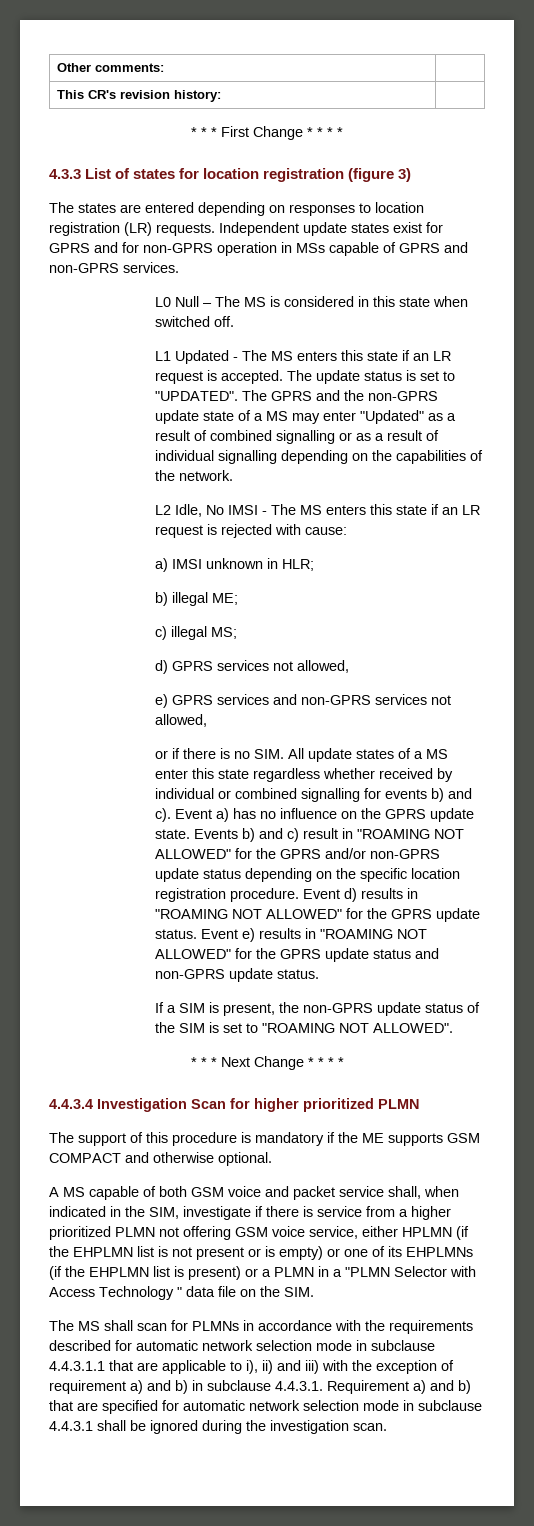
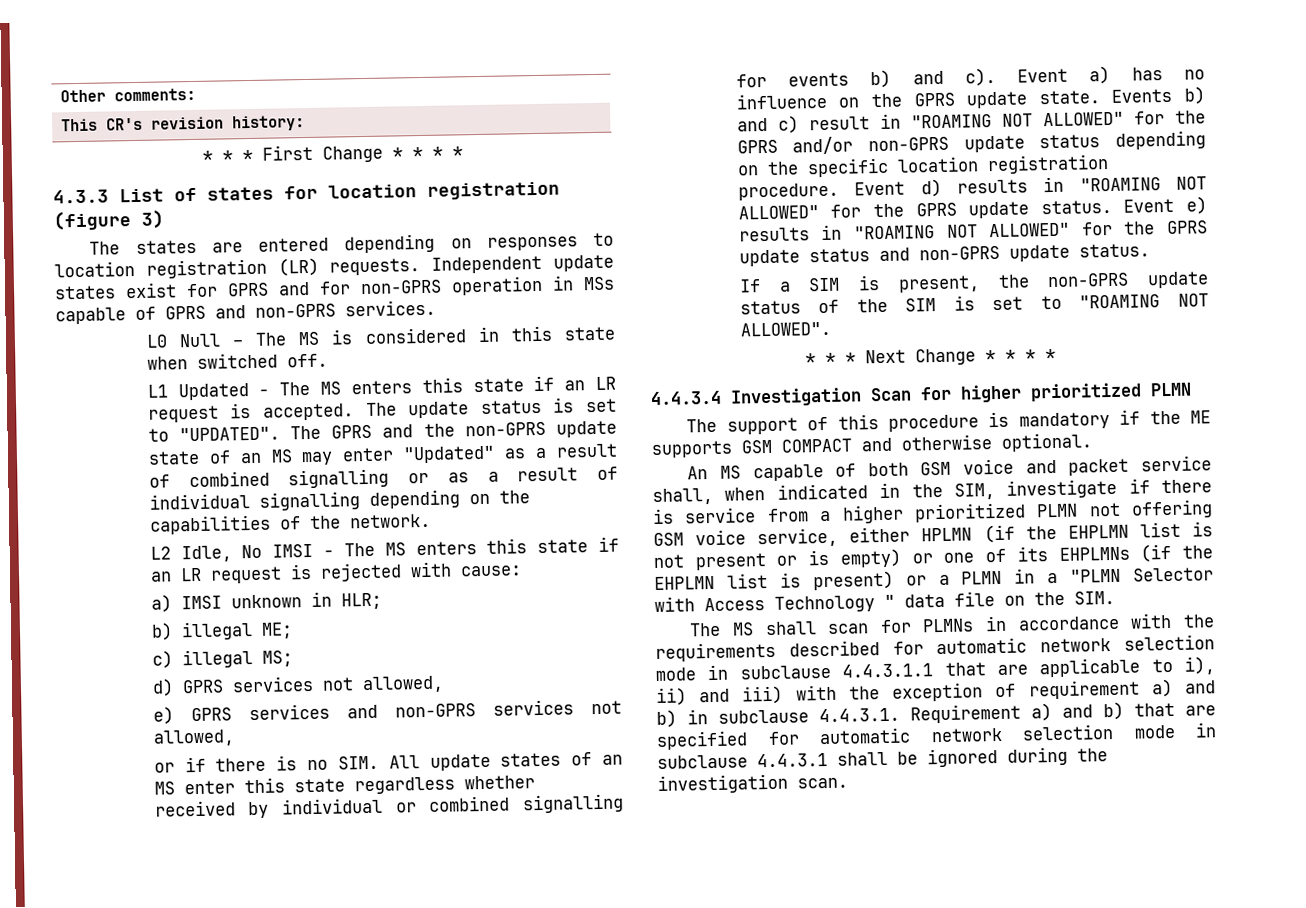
- The GPRS and the non-GPRS update state of a MS may enter "Updated" as a result of combined signalling or as a result of individual signalling depending on the capabilities of the network.
+ The GPRS and the non-GPRS update state of an MS may enter "Updated" as a result of combined signalling or as a result of individual signalling depending on the capabilities of the network.
- or if there is no SIM. All update states of a MS enter this state regardless whether received by individual or combined signalling for events b) and c).
+ or if there is no SIM. All update states of an MS enter this state regardless whether received by individual or combined signalling for events b) and c).
- A MS capable of both GSM voice and packet service shall, when indicated in the SIM, investigate if there is service from a higher prioritized PLMN not offering GSM voice service, either HPLMN (if the EHPLMN list is not present or is empty) or one of its EHPLMNs (if the EHPLMN list is present) or a PLMN in a "PLMN Selector with Access Technology " data file on the SIM.
+ An MS capable of both GSM voice and packet service shall, when indicated in the SIM, investigate if there is service from a higher prioritized PLMN not offering GSM voice service, either HPLMN (if the EHPLMN list is not present or is empty) or one of its EHPLMNs (if the EHPLMN list is present) or a PLMN in a "PLMN Selector with Access Technology " data file on the SIM.

